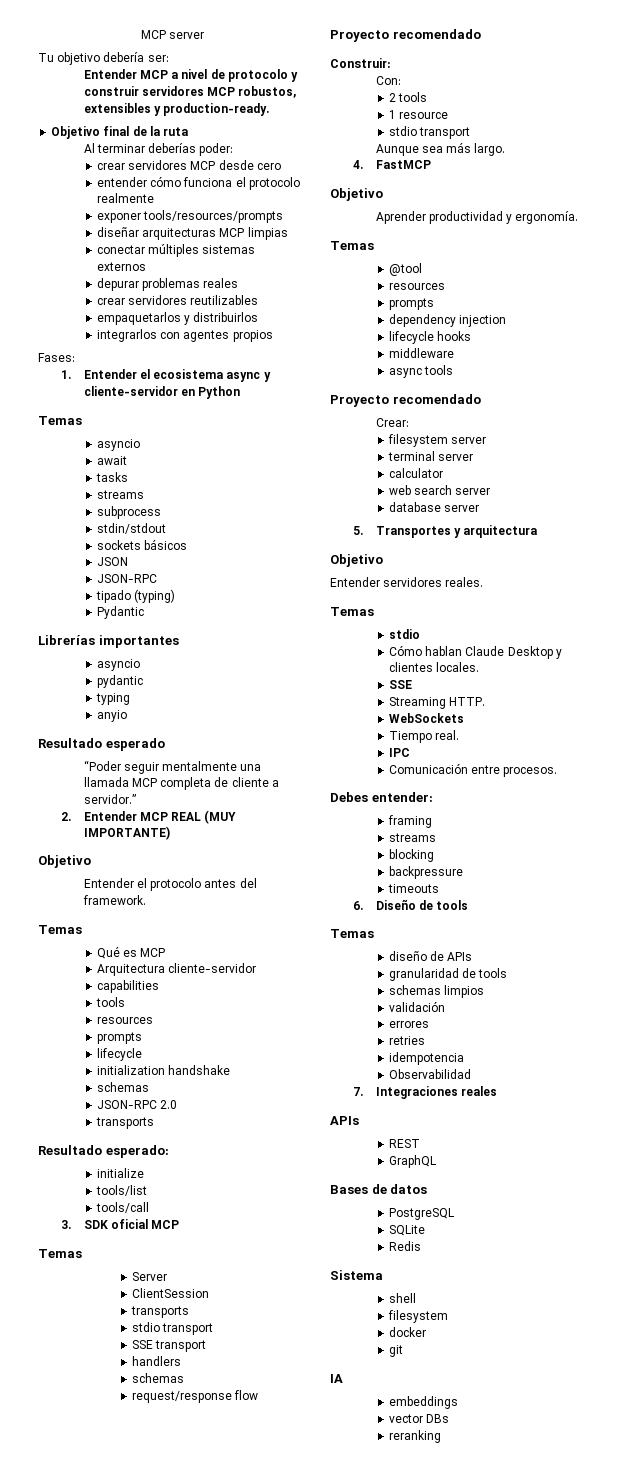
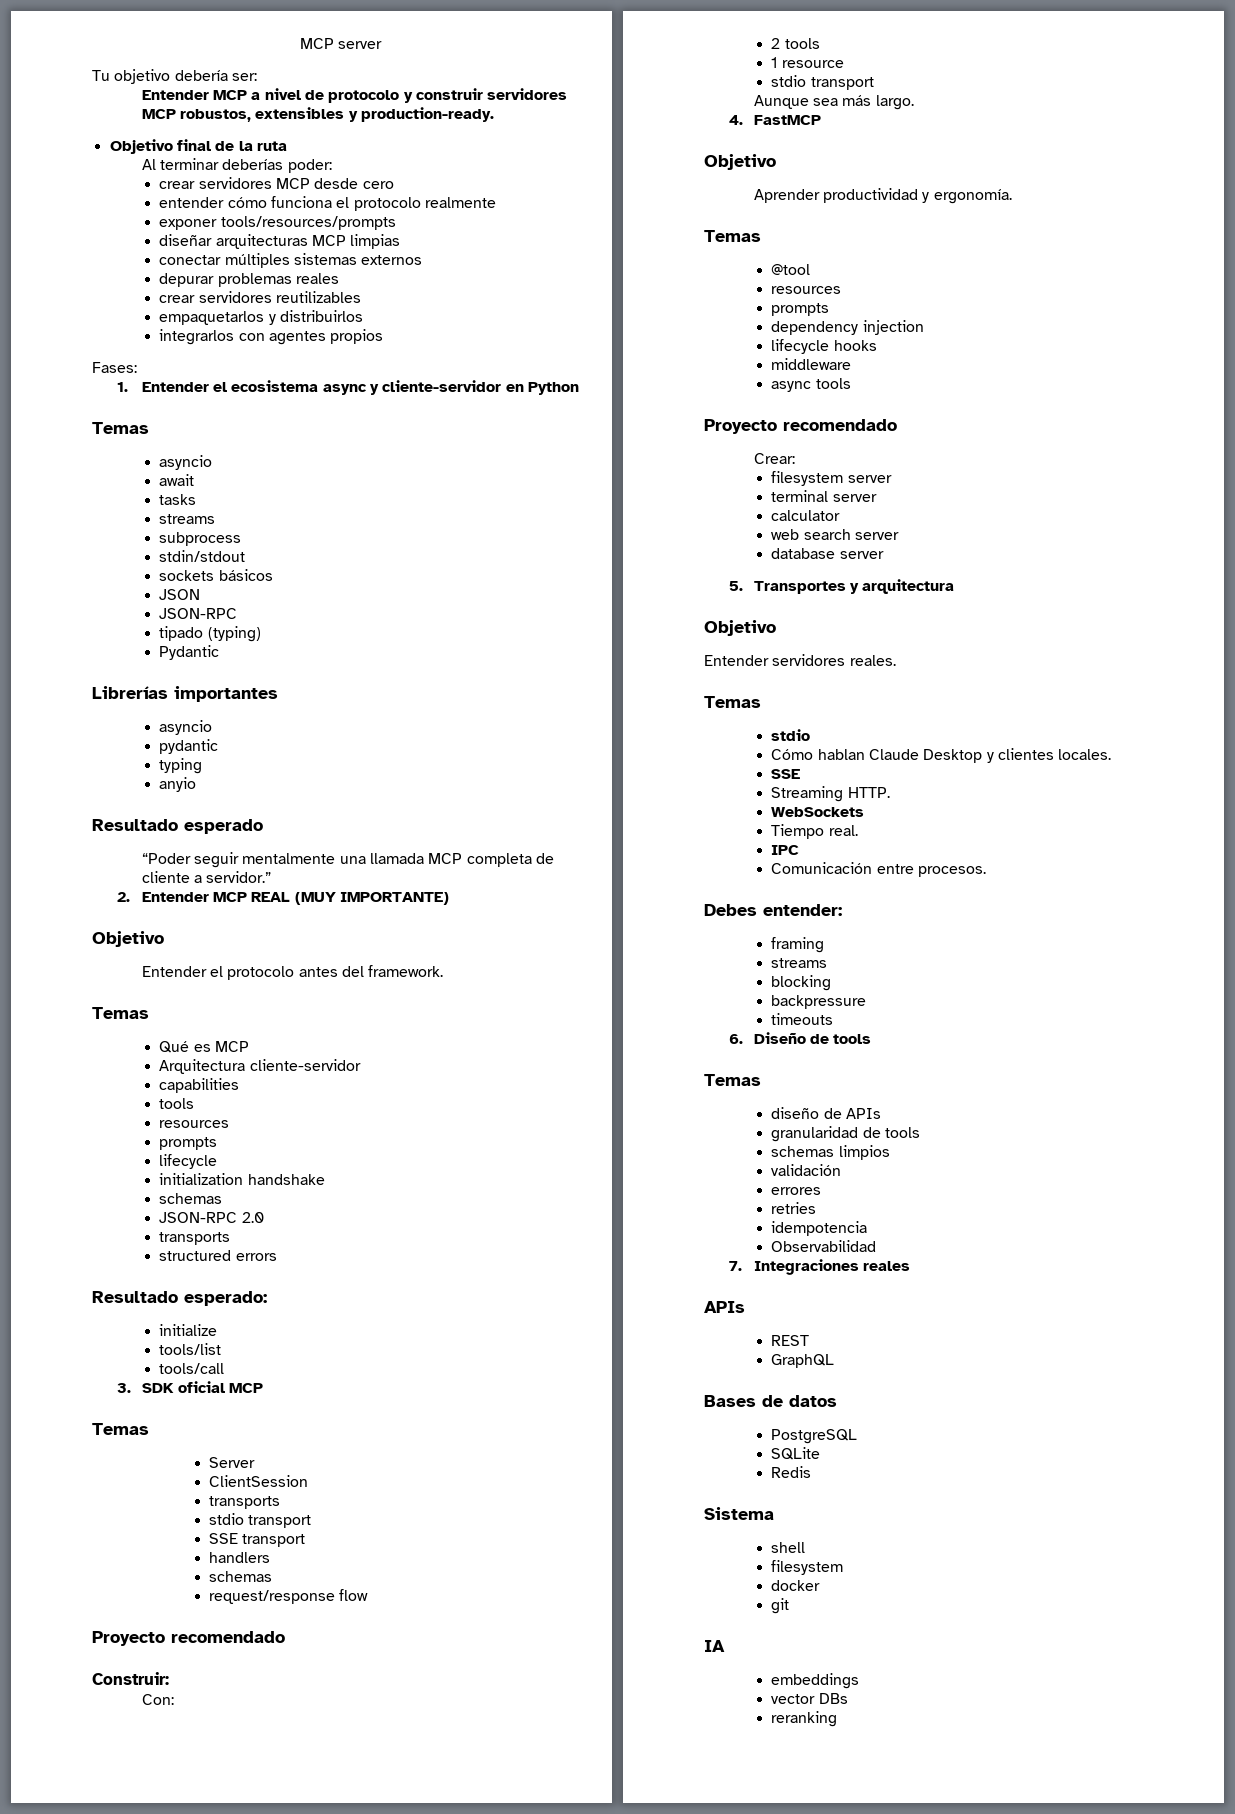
+ structured errors

